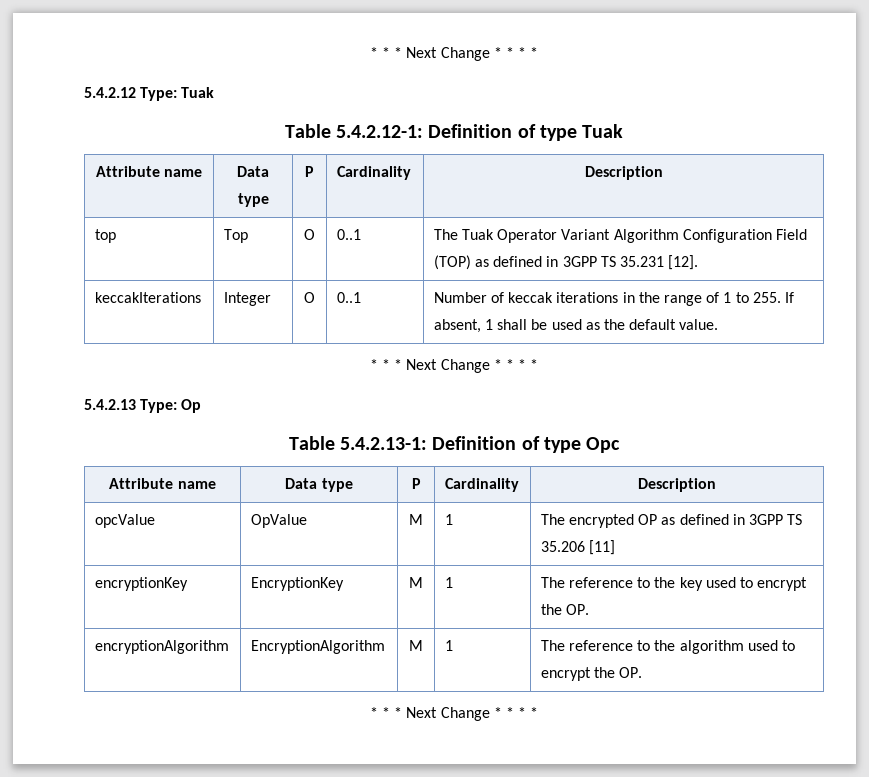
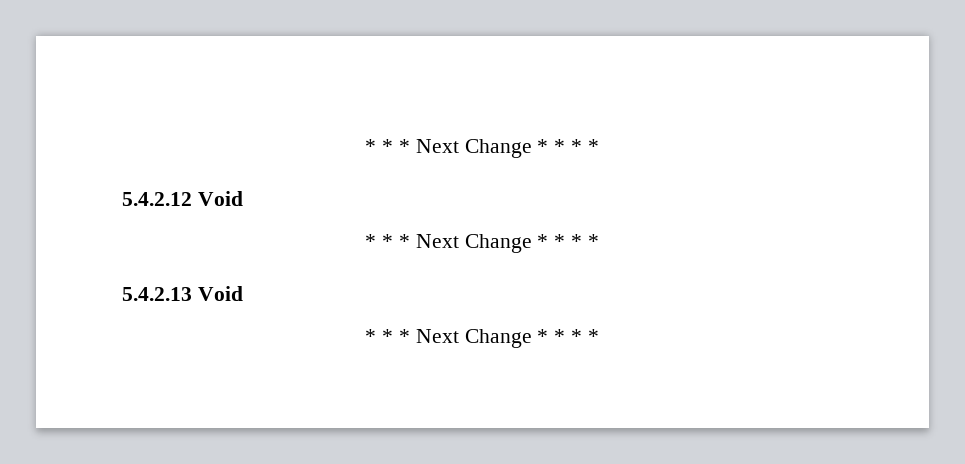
- 5.4.2.12 Type: Tuak
- Table 5.4.2.12-1: Definition of type Tuak
- Attribute name | Data type | P | Cardinality | Description
- top | Top | O | 0..1 | The Tuak Operator Variant Algorithm Configuration Field (TOP) as defined in 3GPP TS 35.231 [12].
- keccakIterations | Integer | O | 0..1 | Number of keccak iterations in the range of 1 to 255. If absent, 1 shall be used as the default value.
+ 5.4.2.12 Void
- 5.4.2.13 Type: Op
- Table 5.4.2.13-1: Definition of type Opc
- Attribute name | Data type | P | Cardinality | Description
- opcValue | OpValue | M | 1 | The encrypted OP as defined in 3GPP TS 35.206 [11]
- encryptionKey | EncryptionKey | M | 1 | The reference to the key used to encrypt the OP.
- encryptionAlgorithm | EncryptionAlgorithm | M | 1 | The reference to the algorithm used to encrypt the OP.
+ 5.4.2.13 Void

